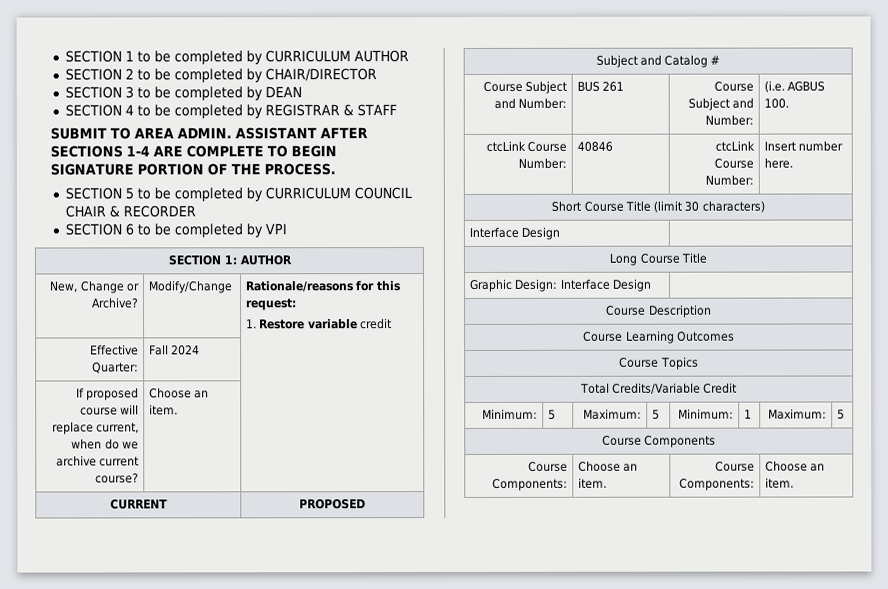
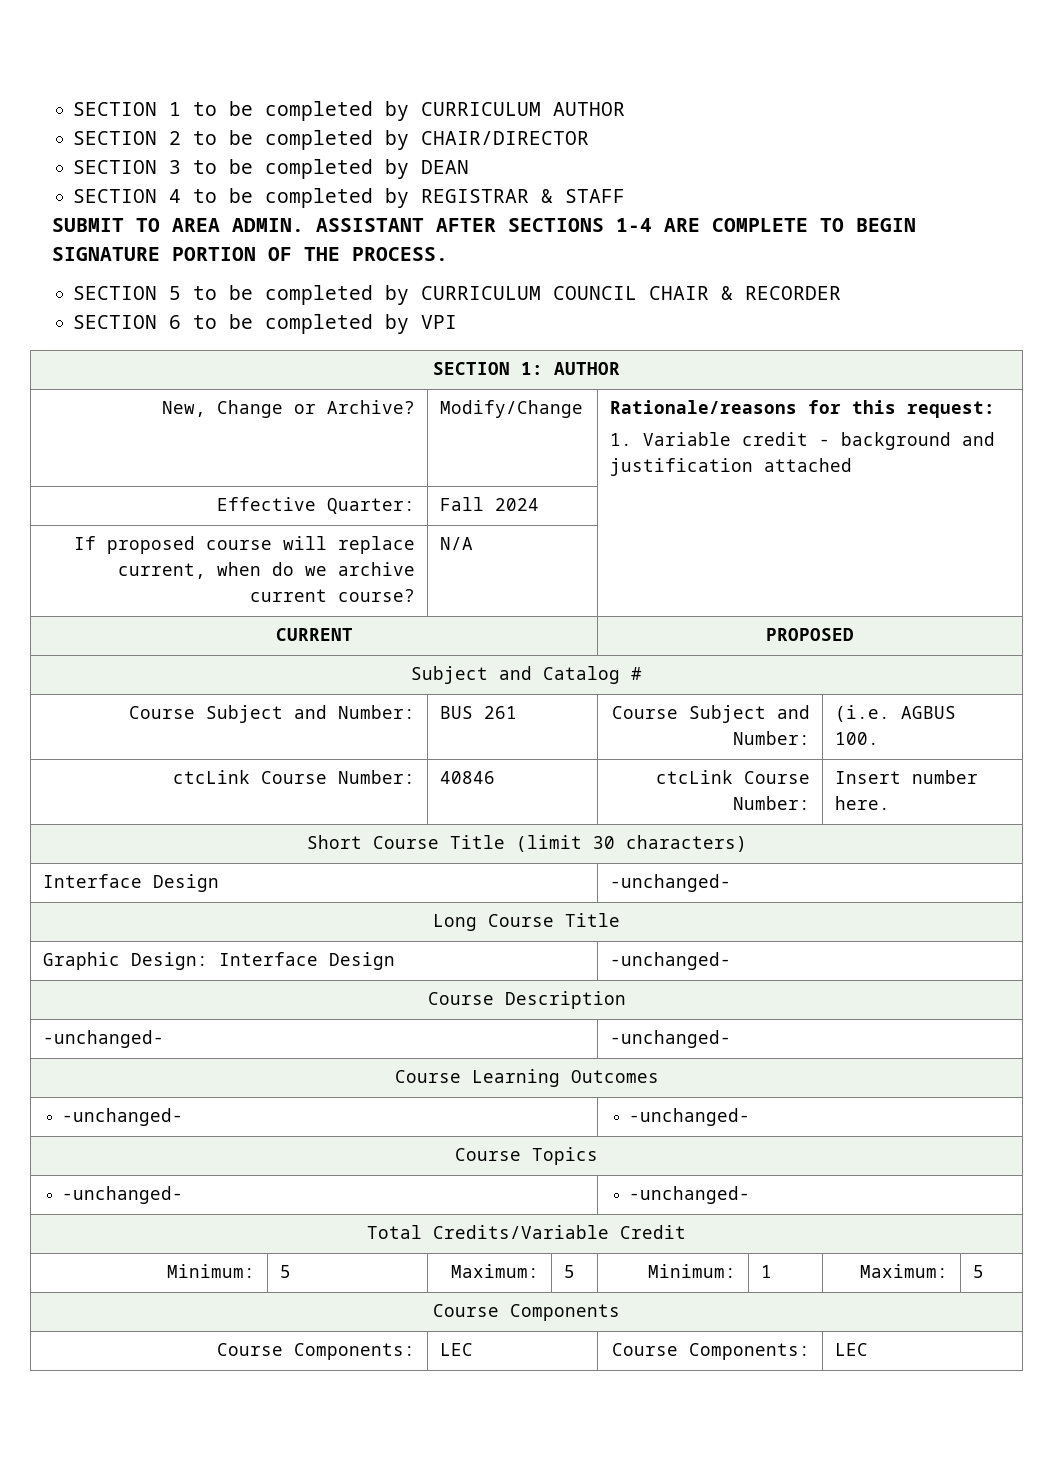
  New, Change or Archive? | Modify/Change | Rationale/reasons for this request:
- 1. Restore variable credit
+ 1. Variable credit - background and justification attached
- If proposed course will replace current, when do we archive current course? | Choose an item. |
+ If proposed course will replace current, when do we archive current course? | N/A |
  Short Course Title (limit 30 characters)
- Interface Design |
+ Interface Design | -unchanged-
- Graphic Design: Interface Design |
+ Graphic Design: Interface Design | -unchanged-
  Course Description
+ -unchanged- | -unchanged-
  Course Learning Outcomes
+ -unchanged- | -unchanged-
  Course Topics
+ -unchanged- | -unchanged-
- Course Components: | Choose an item. | Course Components: | Choose an item.
+ Course Components: | LEC | Course Components: | LEC

